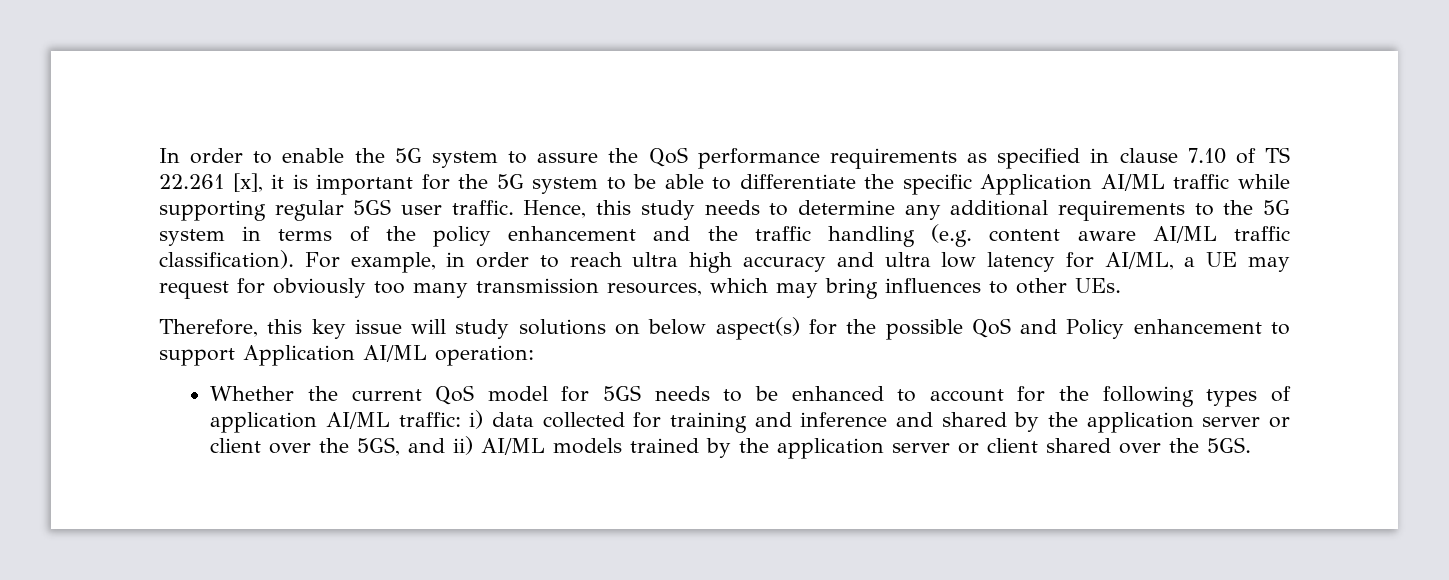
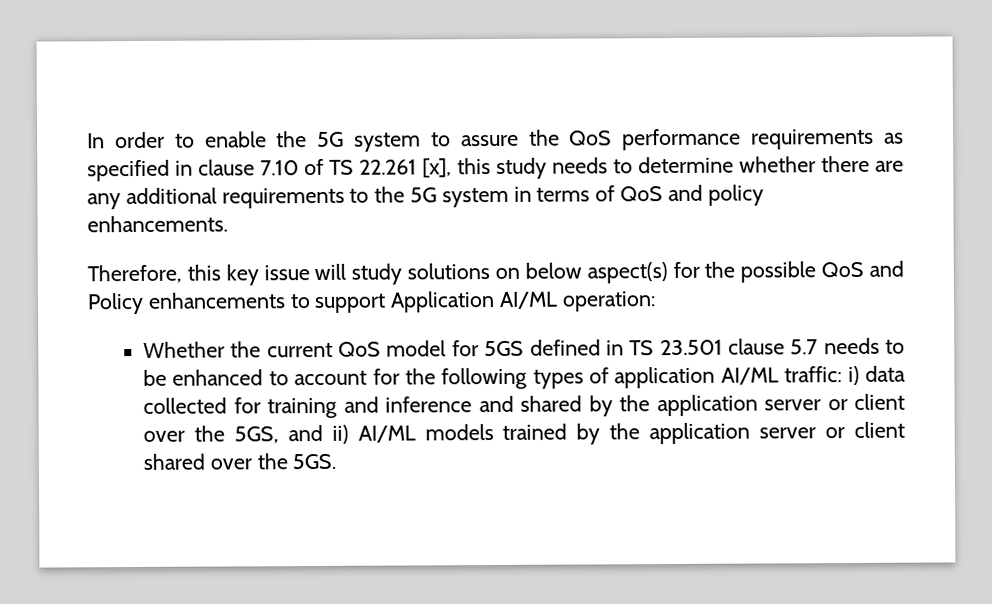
- In order to enable the 5G system to assure the QoS performance requirements as specified in clause 7.10 of TS 22.261 [x], it is important for the 5G system to be able to differentiate the specific Application AI/ML traffic while supporting regular 5GS user traffic. Hence, this study needs to determine any additional requirements to the 5G system in terms of the policy enhancement and the traffic handling (e.g. content aware AI/ML traffic classification). For example, in order to reach ultra high accuracy and ultra low latency for AI/ML, a UE may request for obviously too many transmission resources, which may bring influences to other UEs.
+ In order to enable the 5G system to assure the QoS performance requirements as specified in clause 7.10 of TS 22.261 [x], this study needs to determine whether there are any additional requirements to the 5G system in terms of QoS and policy enhancements.
- Therefore, this key issue will study solutions on below aspect(s) for the possible QoS and Policy enhancement to support Application AI/ML operation:
+ Therefore, this key issue will study solutions on below aspect(s) for the possible QoS and Policy enhancements to support Application AI/ML operation:
- Whether the current QoS model for 5GS needs to be enhanced to account for the following types of application AI/ML traffic: i) data collected for training and inference and shared by the application server or client over the 5GS, and ii) AI/ML models trained by the application server or client shared over the 5GS.
+ Whether the current QoS model for 5GS defined in TS 23.501 clause 5.7 needs to be enhanced to account for the following types of application AI/ML traffic: i) data collected for training and inference and shared by the application server or client over the 5GS, and ii) AI/ML models trained by the application server or client shared over the 5GS.

